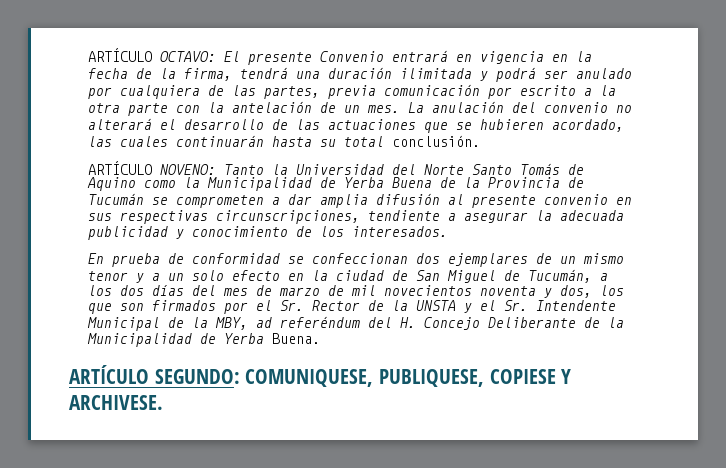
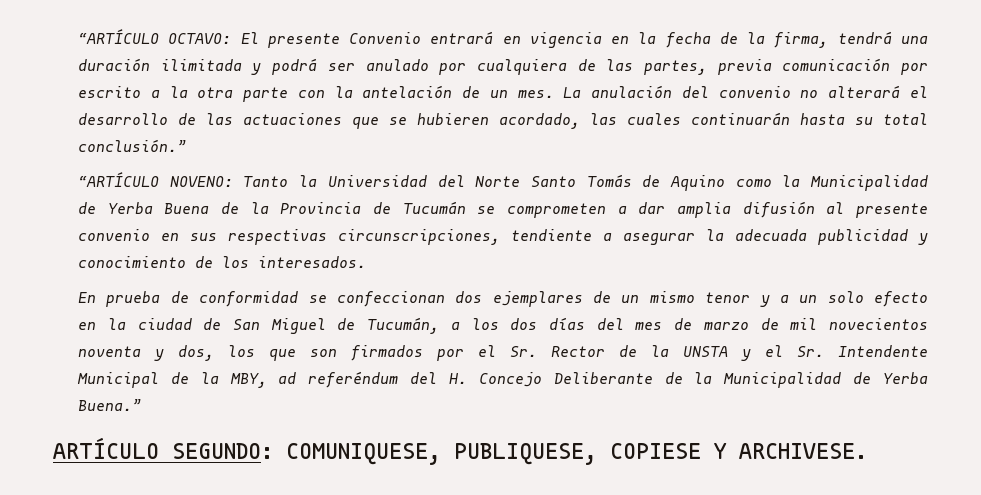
- ARTÍCULO OCTAVO: El presente Convenio entrará en vigencia en la fecha de la firma, tendrá una duración ilimitada y podrá ser anulado por cualquiera de las partes, previa comunicación por escrito a la otra parte con la antelación de un mes.
+ “ARTÍCULO OCTAVO: El presente Convenio entrará en vigencia en la fecha de la firma, tendrá una duración ilimitada y podrá ser anulado por cualquiera de las partes, previa comunicación por escrito a la otra parte con la antelación de un mes.
- La anulación del convenio no alterará el desarrollo de las actuaciones que se hubieren acordado, las cuales continuarán hasta su total conclusión.
- ARTÍCULO NOVENO:
+ La anulación del convenio no alterará el desarrollo de las actuaciones que se hubieren acordado, las cuales continuarán hasta su total conclusión.”
+ “ARTÍCULO NOVENO:
- En prueba de conformidad se confeccionan dos ejemplares de un mismo tenor y a un solo efecto en la ciudad de San Miguel de Tucumán, a los dos días del mes de marzo de mil novecientos noventa y dos, los que son firmados por el Sr. Rector de la UNSTA y el Sr. Intendente Municipal de la MBY, ad referéndum del H. Concejo Deliberante de la Municipalidad de Yerba Buena.
+ En prueba de conformidad se confeccionan dos ejemplares de un mismo tenor y a un solo efecto en la ciudad de San Miguel de Tucumán, a los dos días del mes de marzo de mil novecientos noventa y dos, los que son firmados por el Sr. Rector de la UNSTA y el Sr. Intendente Municipal de la MBY, ad referéndum del H. Concejo Deliberante de la Municipalidad de Yerba Buena.”

